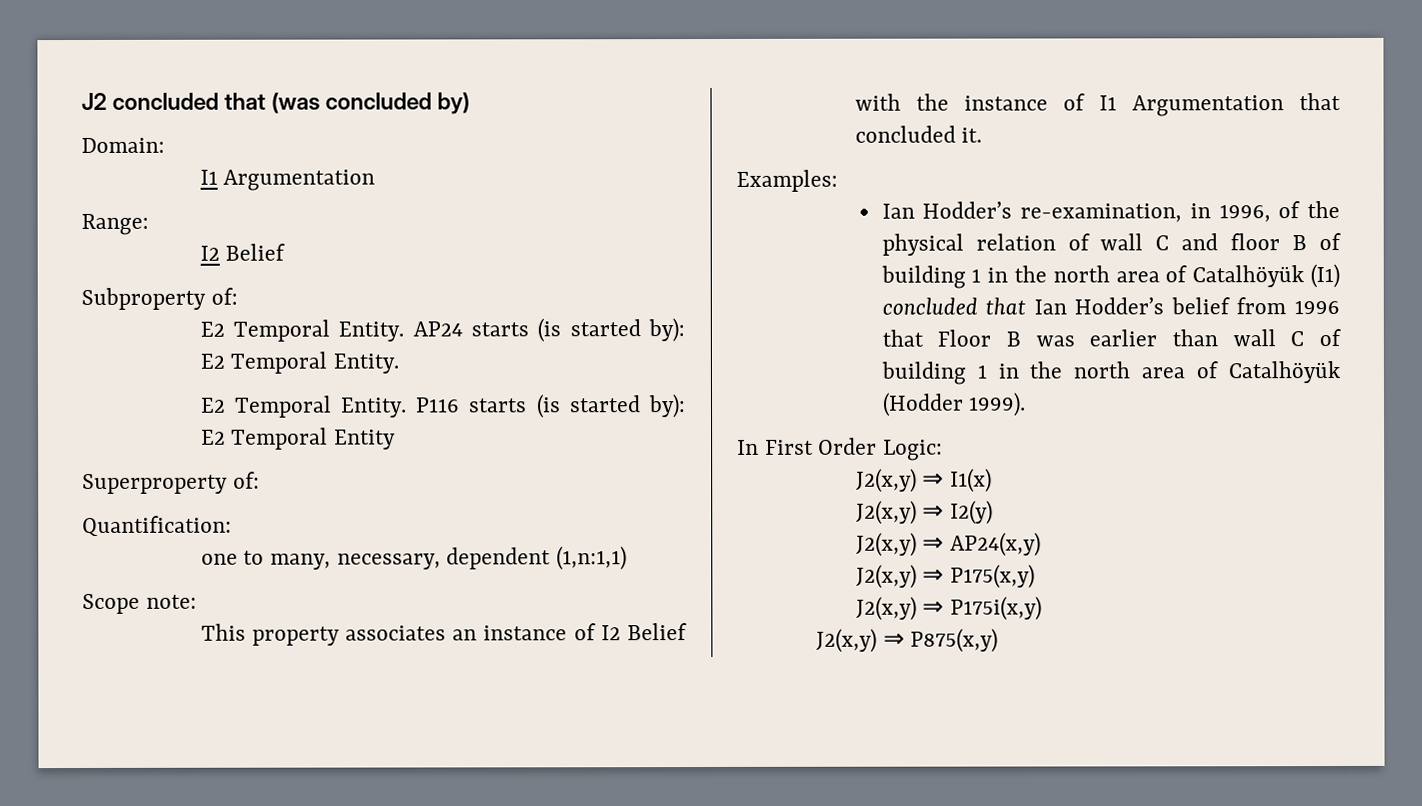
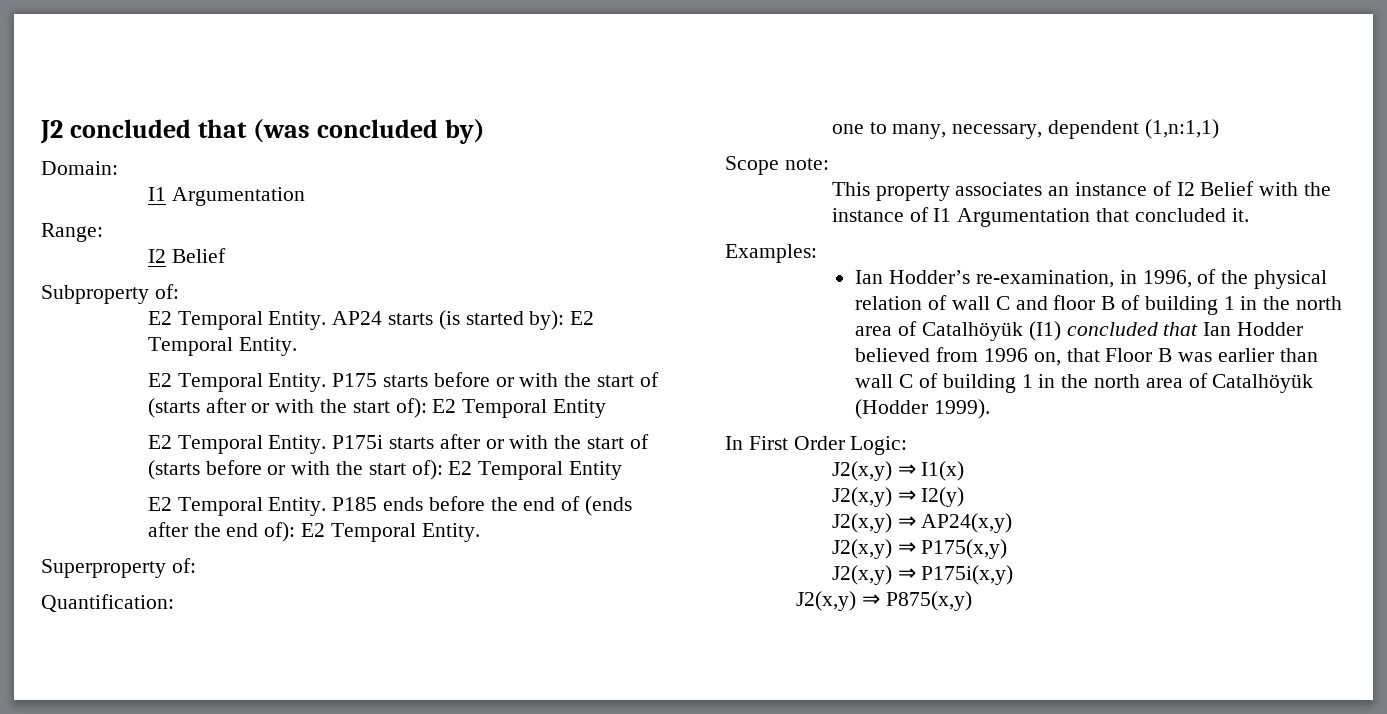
- P116 starts (is started by): E2 Temporal Entity
+ P175 starts before or with the start of (starts after or with the start of): E2 Temporal Entity
+ E2 Temporal Entity. P175i starts after or with the start of (starts before or with the start of): E2 Temporal Entity
+ E2 Temporal Entity. P185 ends before the end of (ends after the end of): E2 Temporal Entity.
- Ian Hodder’s re-examination, in 1996, of the physical relation of wall C and floor B of building 1 in the north area of Catalhöyük (I1) concluded that Ian Hodder’s belief from 1996 that Floor B was earlier than wall C of building 1 in the north area of Catalhöyük (Hodder 1999).
+ Ian Hodder’s re-examination, in 1996, of the physical relation of wall C and floor B of building 1 in the north area of Catalhöyük (I1) concluded that Ian Hodder believed from 1996 on, that Floor B was earlier than wall C of building 1 in the north area of Catalhöyük (Hodder 1999).

